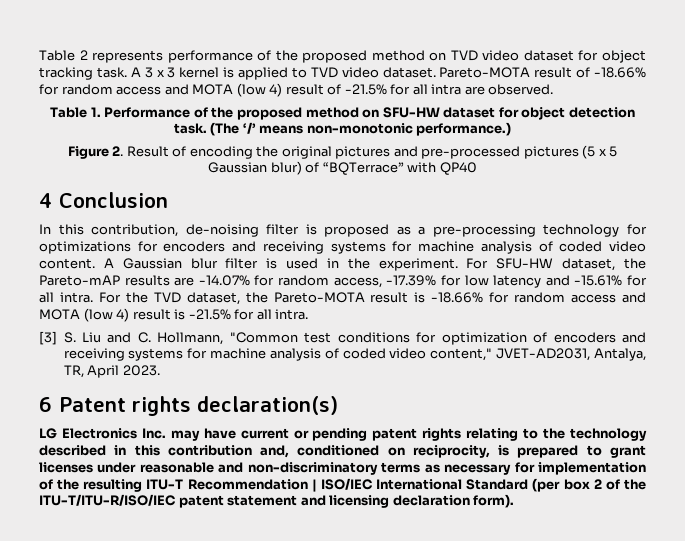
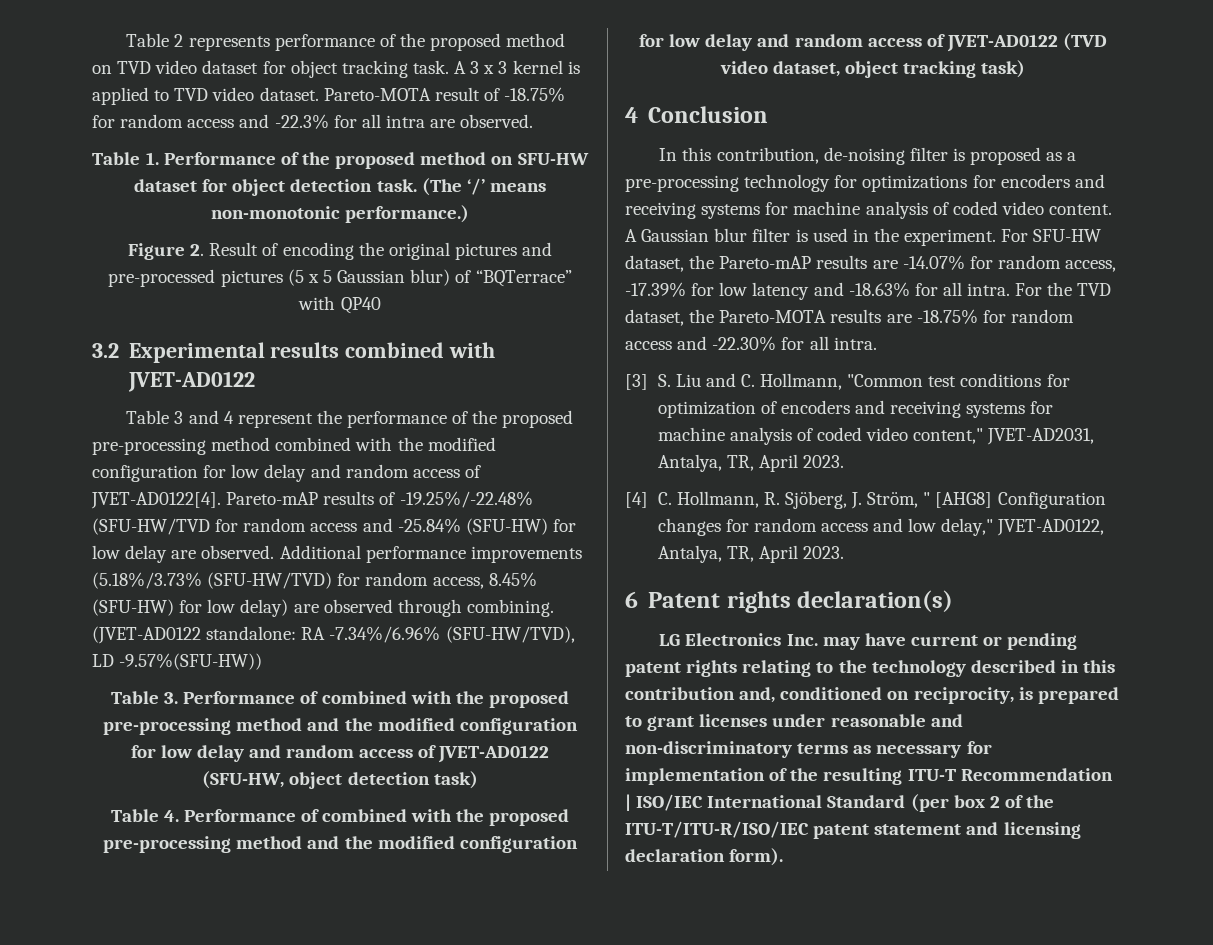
- Pareto-MOTA result of -18.66% for random access and MOTA (low 4) result of -21.5% for all intra are observed.
+ Pareto-MOTA result of -18.75% for random access and -22.3% for all intra are observed.
+ 3.2 Experimental results combined with JVET-AD0122
+ Table 3 and 4 represent the performance of the proposed pre-processing method combined with the modified configuration for low delay and random access of JVET-AD0122[4]. Pareto-mAP results of -19.25%/-22.48% (SFU-HW/TVD for random access and -25.84% (SFU-HW) for low delay are observed. Additional performance improvements (5.18%/3.73% (SFU-HW/TVD) for random access, 8.45% (SFU-HW) for low delay) are observed through combining. (JVET-AD0122 standalone: RA -7.34%/6.96% (SFU-HW/TVD), LD -9.57%(SFU-HW))
+ Table 3. Performance of combined with the proposed pre-processing method and the modified configuration for low delay and random access of JVET-AD0122 (SFU-HW, object detection task)
+ Table 4. Performance of combined with the proposed pre-processing method and the modified configuration for low delay and random access of JVET-AD0122 (TVD video dataset, object tracking task)
- For SFU-HW dataset, the Pareto-mAP results are -14.07% for random access, -17.39% for low latency and -15.61% for all intra.
+ For SFU-HW dataset, the Pareto-mAP results are -14.07% for random access, -17.39% for low latency and -18.63% for all intra.
- For the TVD dataset, the Pareto-MOTA result is -18.66% for random access and MOTA (low 4) result is -21.5% for all intra.
+ For the TVD dataset, the Pareto-MOTA results are -18.75% for random access and -22.30% for all intra.
+ [4] C. Hollmann, R. Sjöberg, J. Ström, " [AHG8] Configuration changes for random access and low delay," JVET-AD0122, Antalya, TR, April 2023.

